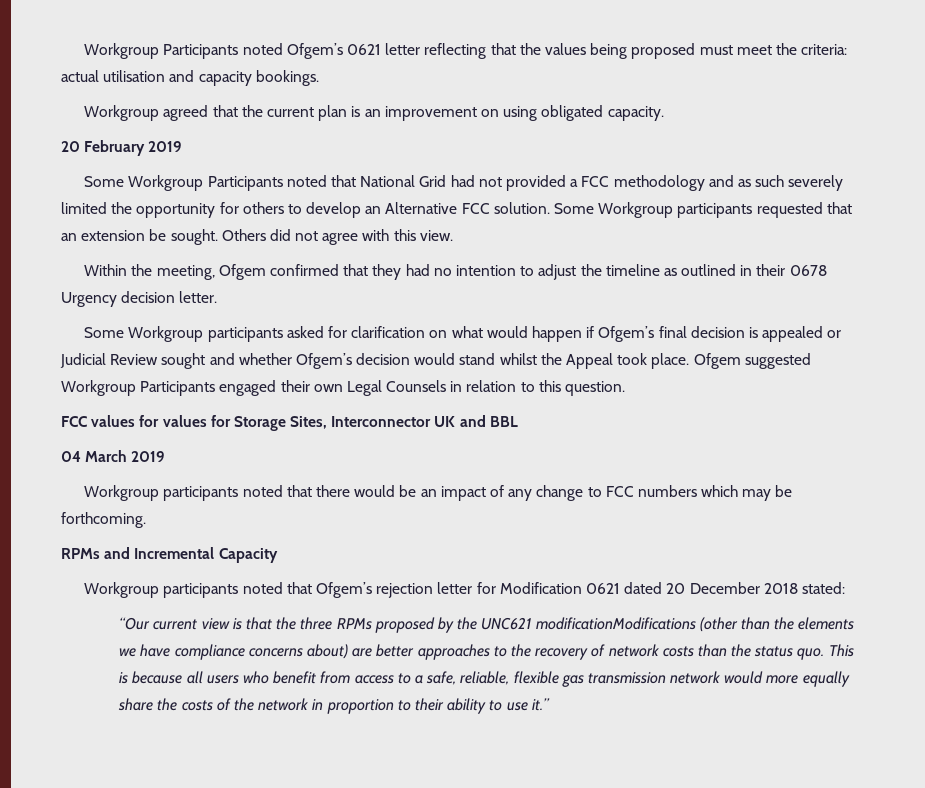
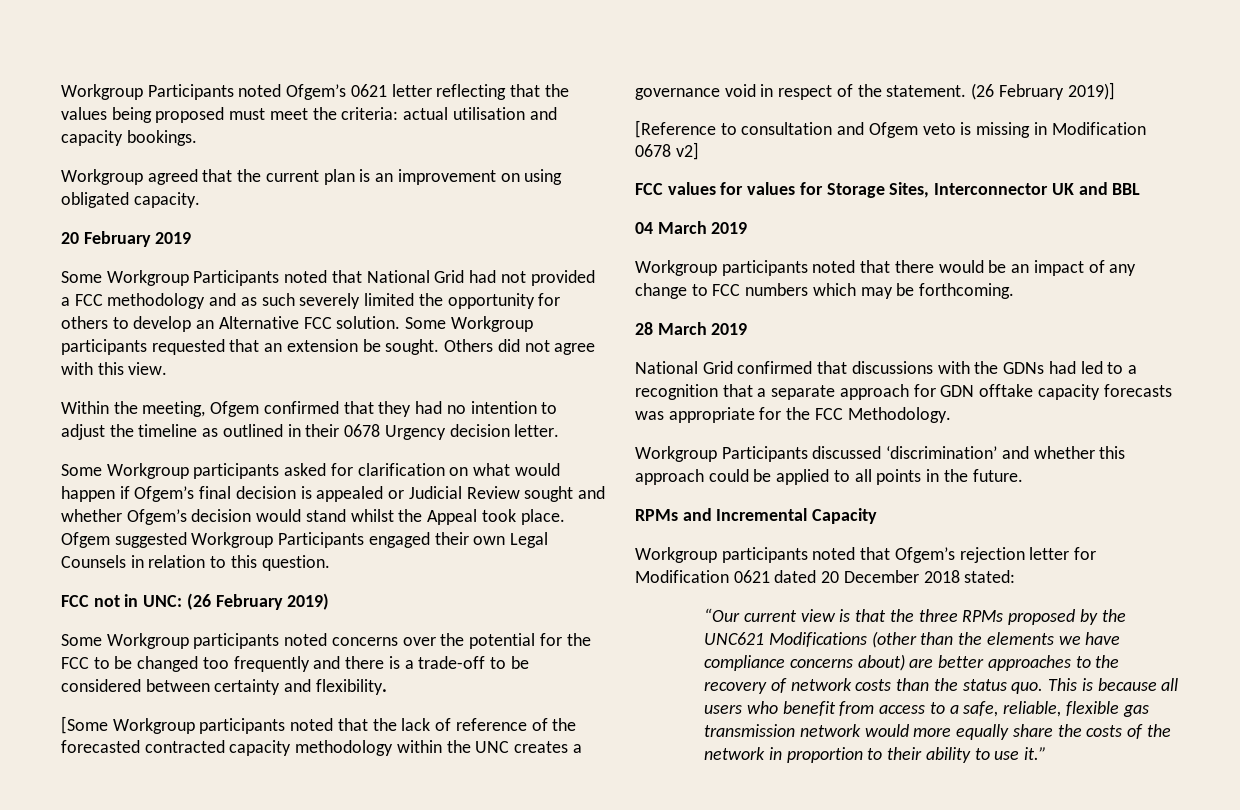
+ FCC not in UNC: (26 February 2019)
+ Some Workgroup participants noted concerns over the potential for the FCC to be changed too frequently and there is a trade-off to be considered between certainty and flexibility.
+ [Some Workgroup participants noted that the lack of reference of the forecasted contracted capacity methodology within the UNC creates a governance void in respect of the statement. (26 February 2019)]
+ [Reference to consultation and Ofgem veto is missing in Modification 0678 v2]
+ 28 March 2019
+ National Grid confirmed that discussions with the GDNs had led to a recognition that a separate approach for GDN offtake capacity forecasts was appropriate for the FCC Methodology.
+ Workgroup Participants discussed ‘discrimination’ and whether this approach could be applied to all points in the future.
- “Our current view is that the three RPMs proposed by the UNC621 modificationModifications (other than the elements we have compliance concerns about) are better approaches to the recovery of network costs than the status quo.
+ “Our current view is that the three RPMs proposed by the UNC621 Modifications (other than the elements we have compliance concerns about) are better approaches to the recovery of network costs than the status quo.

